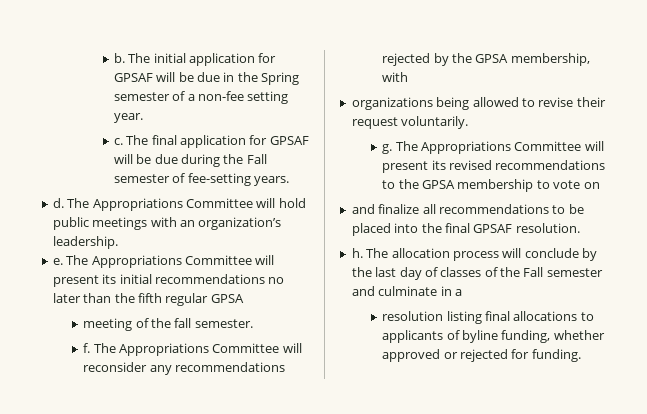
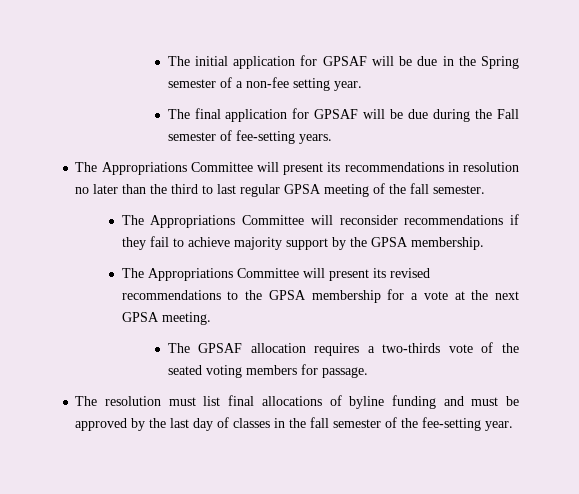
- b.
- c.
- d. The Appropriations Committee will hold public meetings with an organization’s leadership.
- e. The Appropriations Committee will present its initial recommendations no later than the fifth regular GPSA
- meeting of the fall semester.
+ The Appropriations Committee will present its recommendations in resolution no later than the third to last regular GPSA meeting of the fall semester.
- f. The Appropriations Committee will reconsider any recommendations rejected by the GPSA membership, with
- organizations being allowed to revise their request voluntarily.
- g. The Appropriations Committee will present its revised recommendations to the GPSA membership to vote on
- and finalize all recommendations to be placed into the final GPSAF resolution.
- h. The allocation process will conclude by the last day of classes of the Fall semester and culminate in a
- resolution listing final allocations to applicants of byline funding, whether approved or rejected for funding.
+ The Appropriations Committee will reconsider recommendations if they fail to achieve majority support by the GPSA membership.
+ The Appropriations Committee will present its revised recommendations to the GPSA membership for a vote at the next GPSA meeting.
+ The GPSAF allocation requires a two-thirds vote of the seated voting members for passage.
+ The resolution must list final allocations of byline funding and must be approved by the last day of classes in the fall semester of the fee-setting year.

